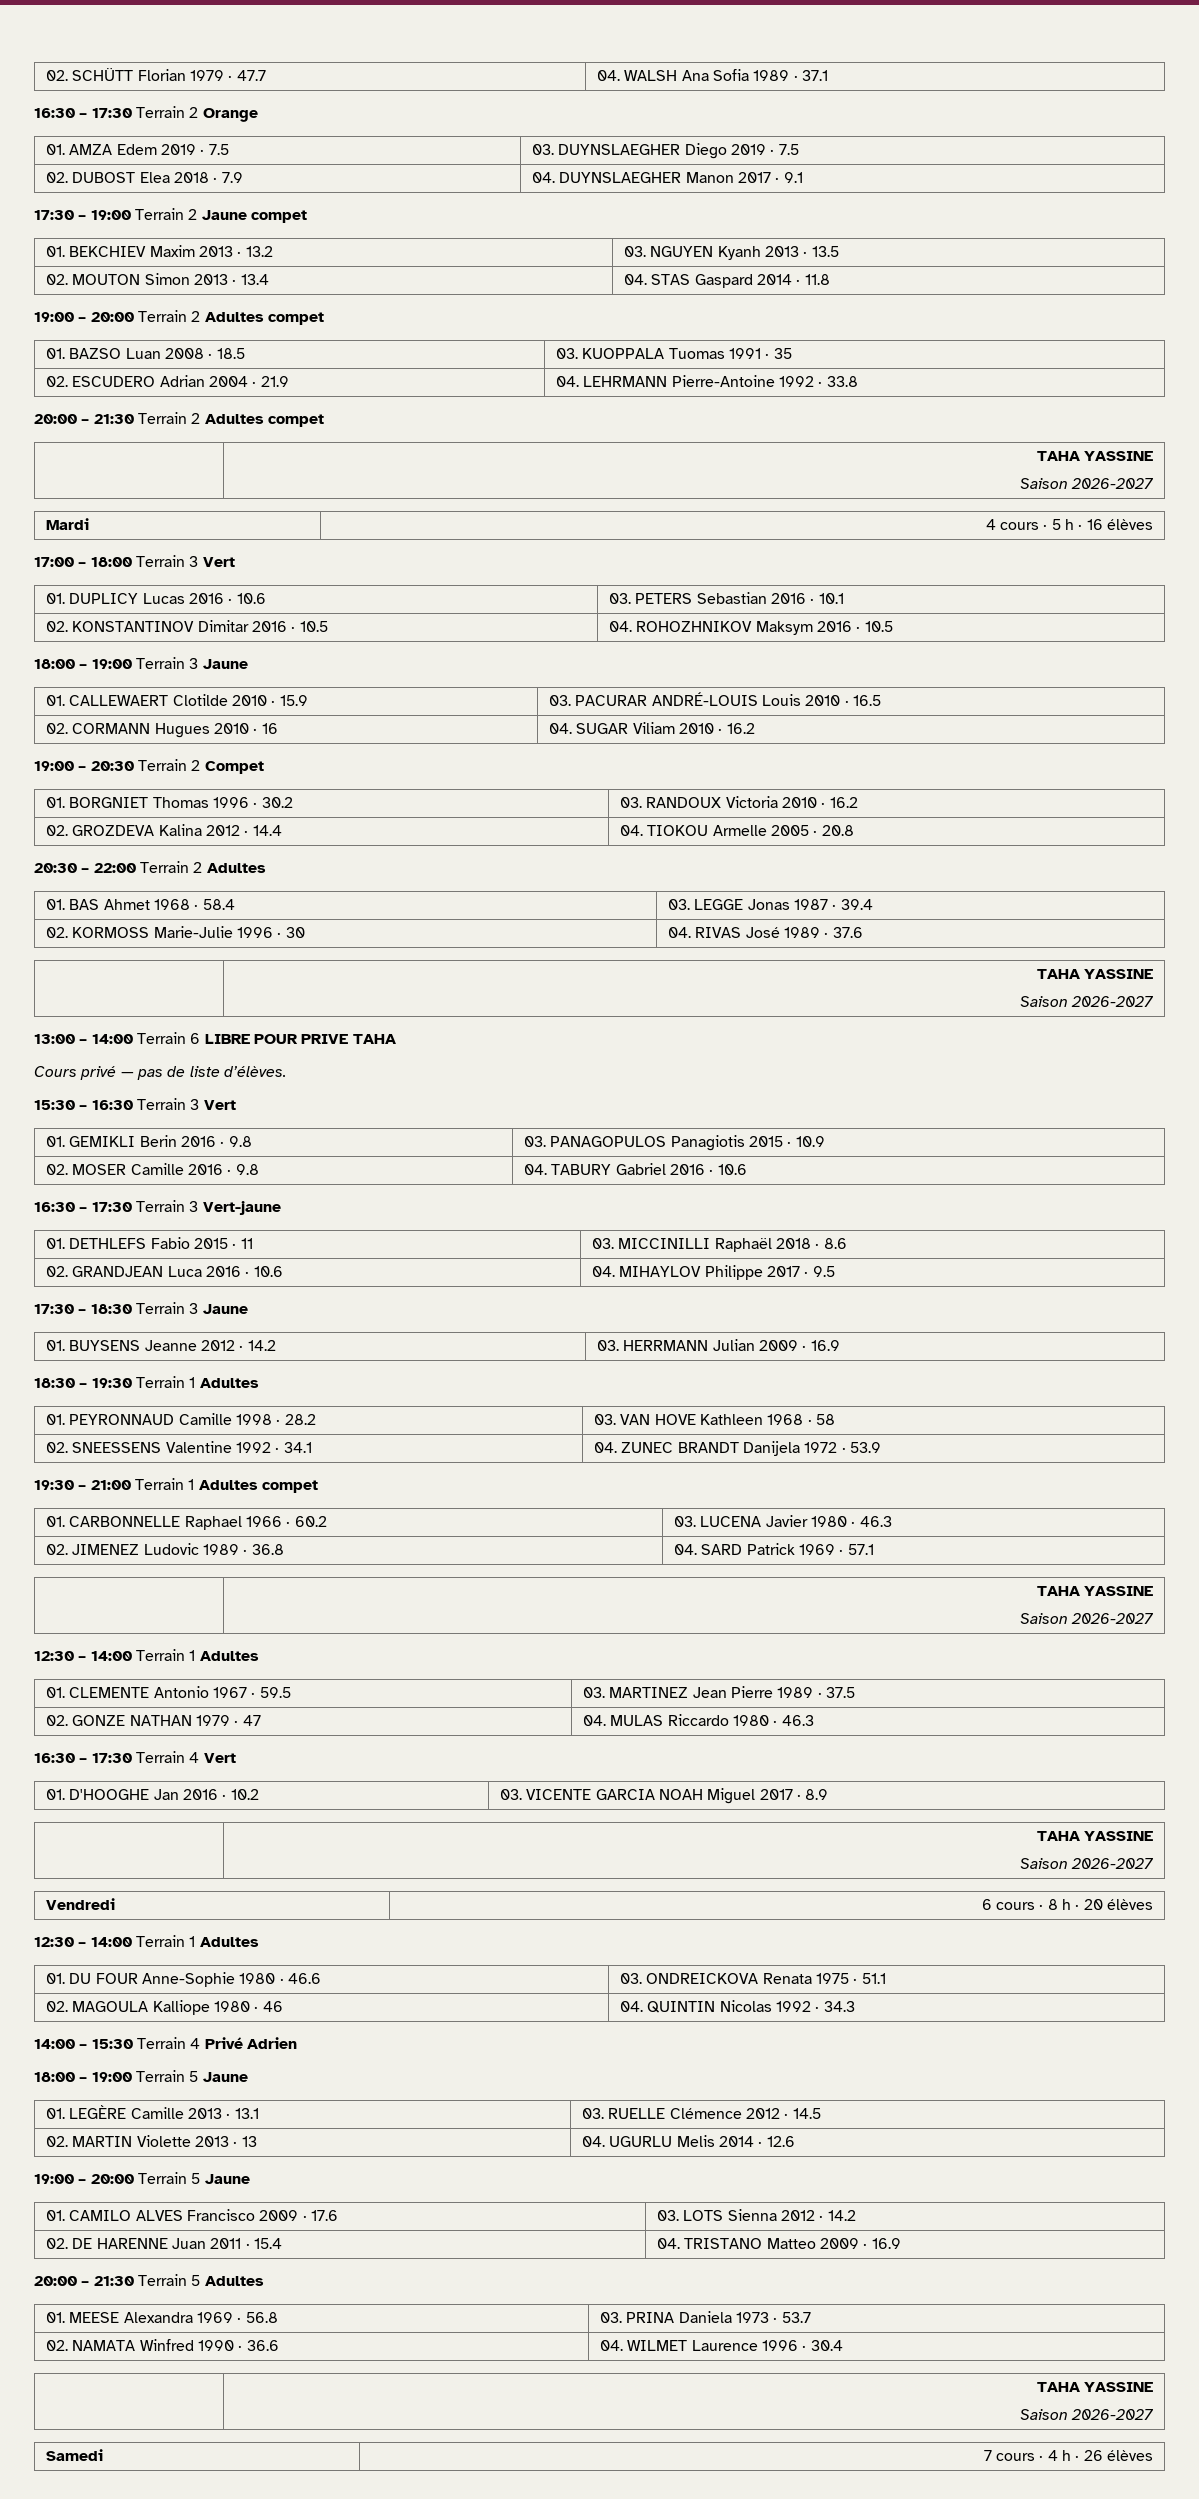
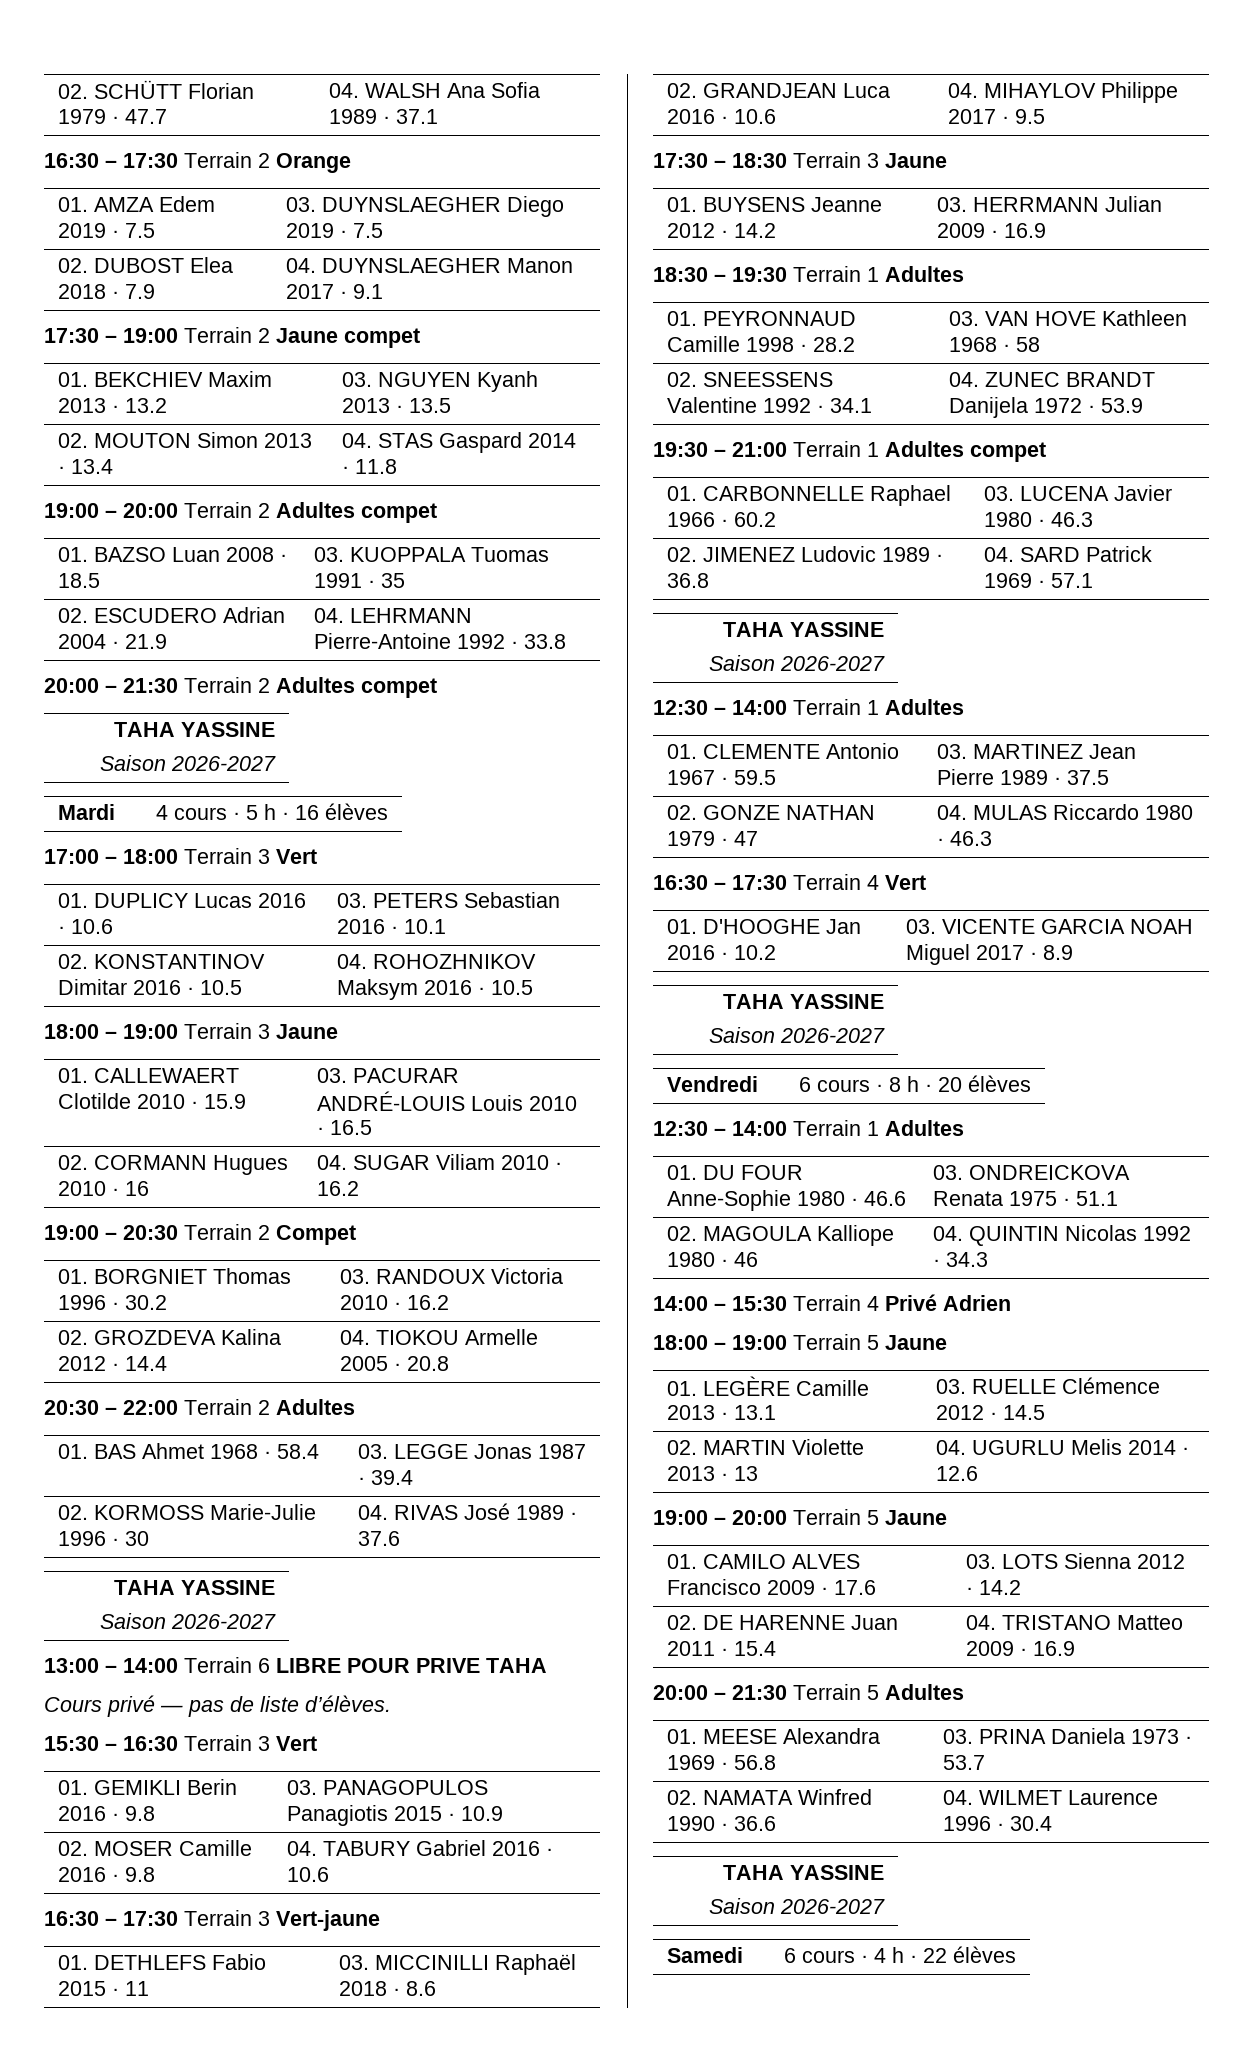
- Samedi | 7 cours · 4 h · 26 élèves
+ Samedi | 6 cours · 4 h · 22 élèves

